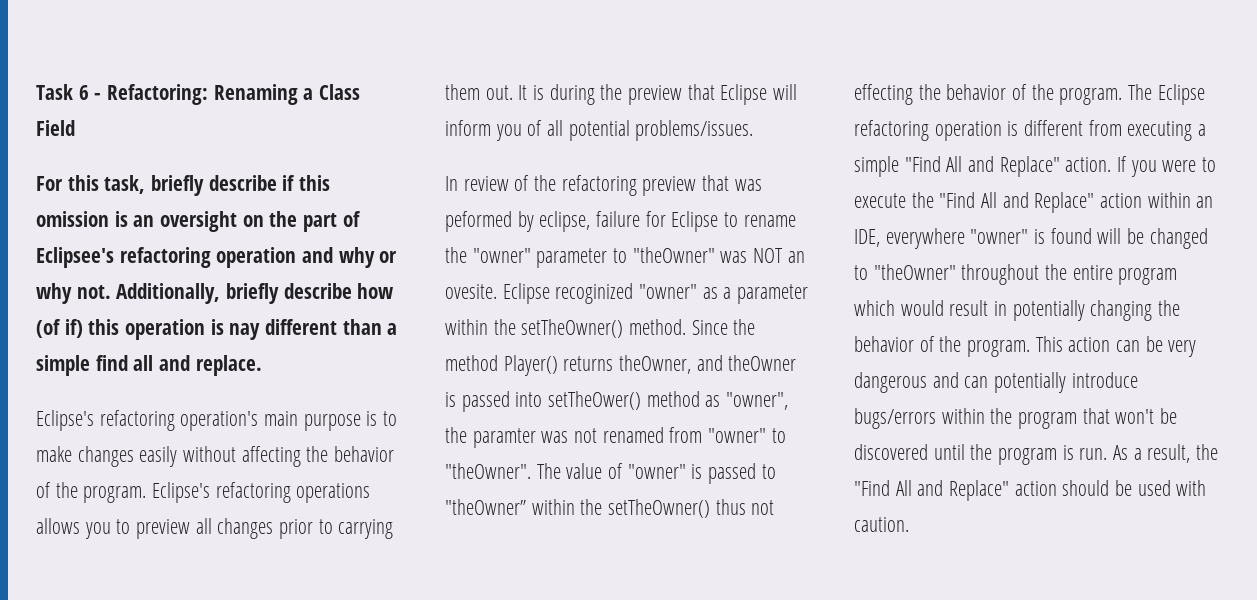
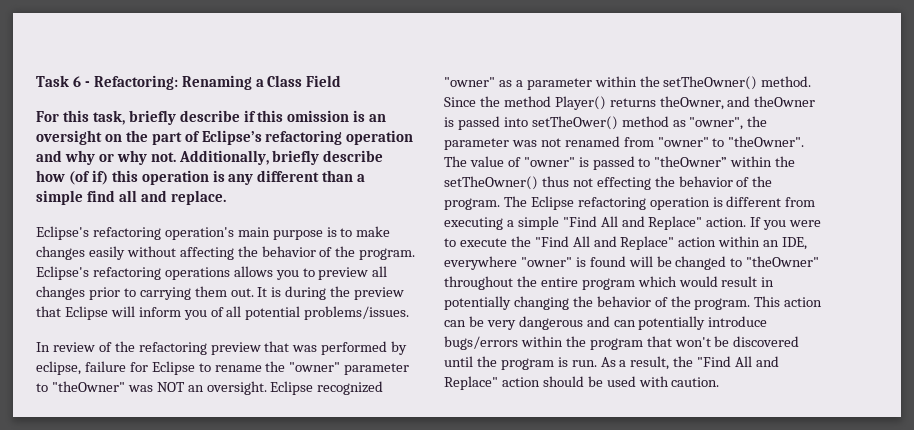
- For this task, briefly describe if this omission is an oversight on the part of Eclipsee's refactoring operation and why or why not.
+ For this task, briefly describe if this omission is an oversight on the part of Eclipse’s refactoring operation and why or why not.
- Additionally, briefly describe how (of if) this operation is nay different than a simple find all and replace.
+ Additionally, briefly describe how (of if) this operation is any different than a simple find all and replace.
- In review of the refactoring preview that was peformed by eclipse, failure for Eclipse to rename the "owner" parameter to "theOwner" was NOT an ovesite. Eclipse recoginized "owner" as a parameter within the setTheOwner() method.
+ In review of the refactoring preview that was performed by eclipse, failure for Eclipse to rename the "owner" parameter to "theOwner" was NOT an oversight. Eclipse recognized "owner" as a parameter within the setTheOwner() method.
- Since the method Player() returns theOwner, and theOwner is passed into setTheOwer() method as "owner", the paramter was not renamed from "owner" to "theOwner".
+ Since the method Player() returns theOwner, and theOwner is passed into setTheOwer() method as "owner", the parameter was not renamed from "owner" to "theOwner".

